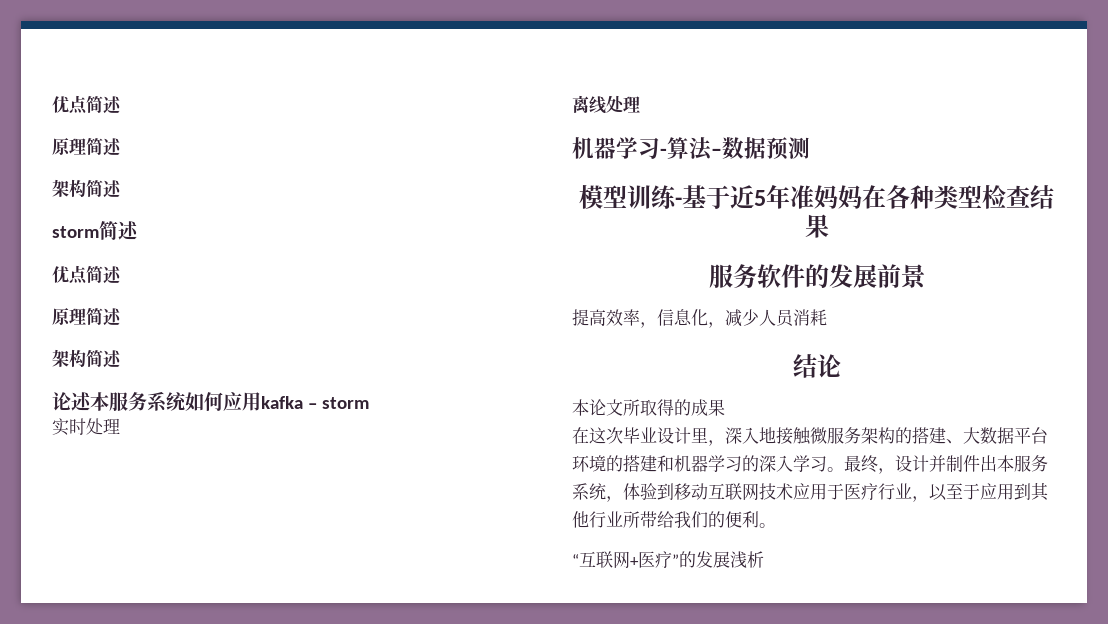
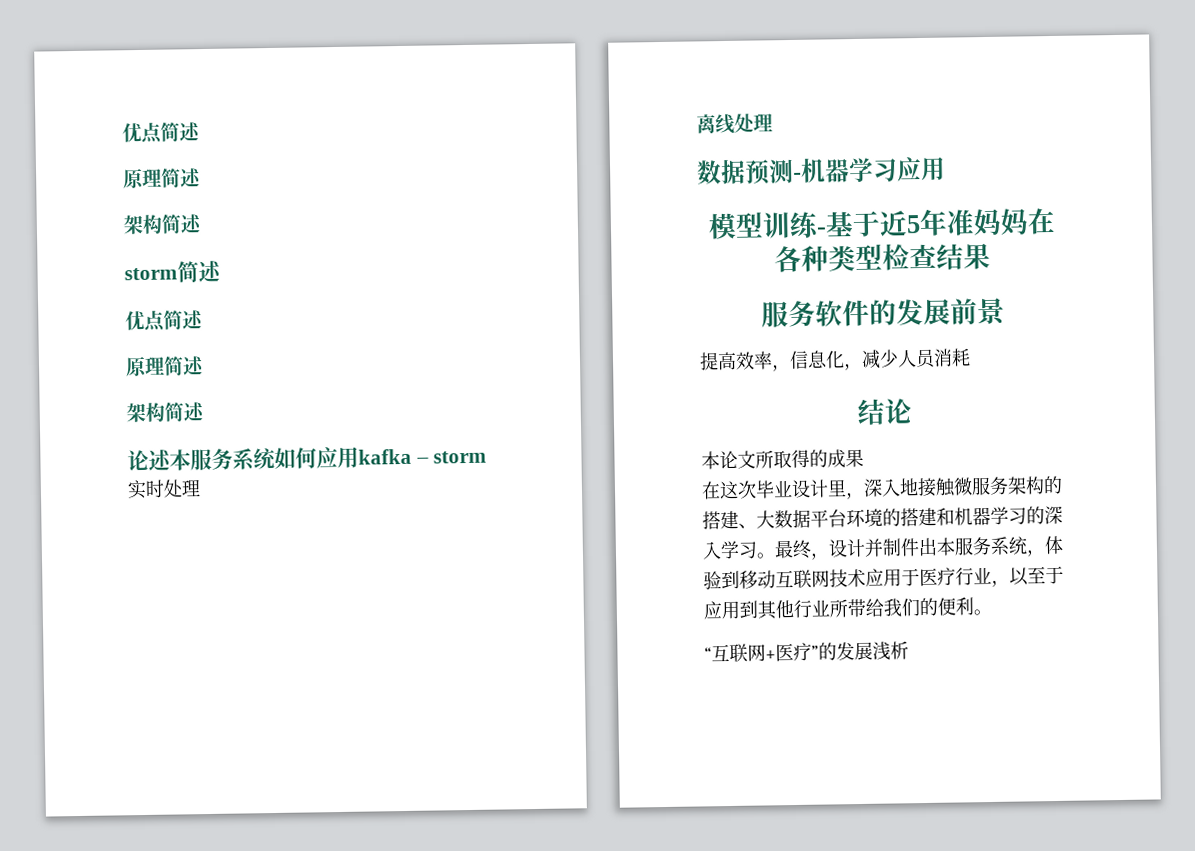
- 机器学习-算法–数据预测
+ 数据预测-机器学习应用

